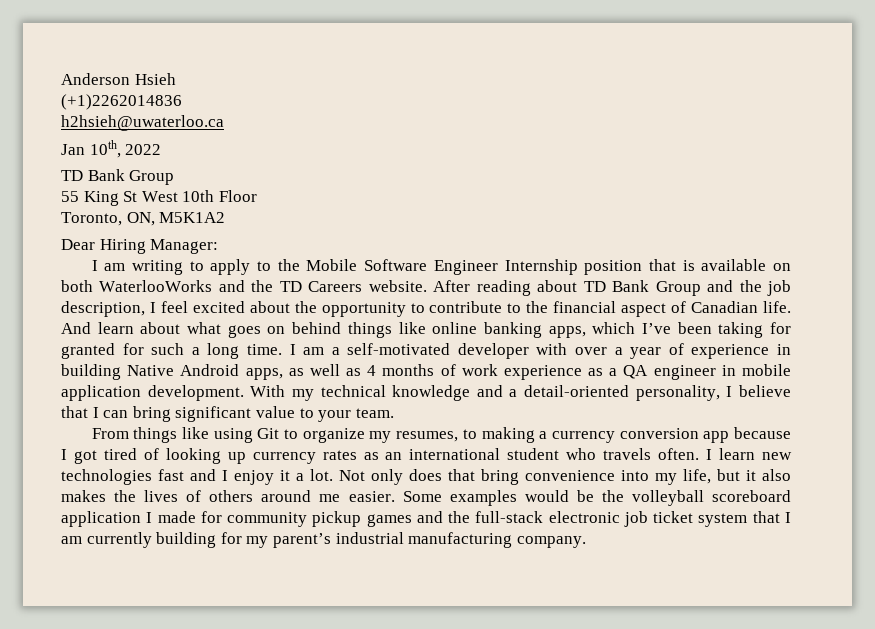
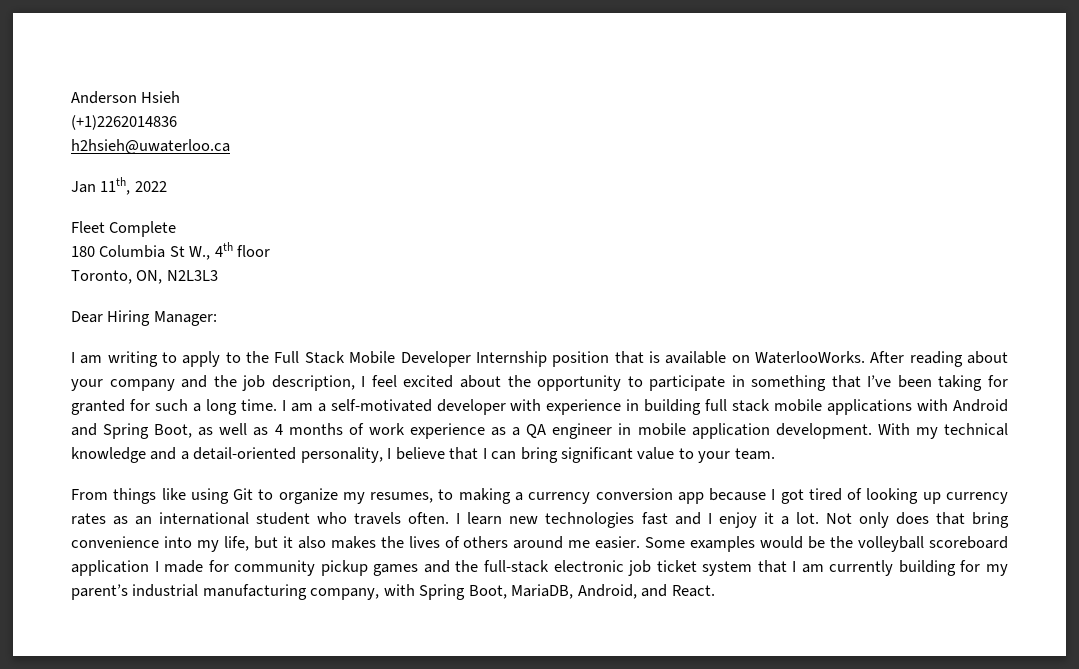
- Jan 10th, 2022
- TD Bank Group
- 55 King St West 10th Floor
+ Jan 11th, 2022
+ Fleet Complete
+ 180 Columbia St W., 4th floor
- Toronto, ON, M5K1A2
+ Toronto, ON, N2L3L3
- I am writing to apply to the Mobile Software Engineer Internship position that is available on both WaterlooWorks and the TD Careers website. After reading about TD Bank Group and the job description, I feel excited about the opportunity to contribute to the financial aspect of Canadian life. And learn about what goes on behind things like online banking apps, which I’ve been taking for granted for such a long time.
+ I am writing to apply to the Full Stack Mobile Developer Internship position that is available on WaterlooWorks. After reading about your company and the job description, I feel excited about the opportunity to participate in something that I’ve been taking for granted for such a long time.
- I am a self-motivated developer with over a year of experience in building Native Android apps, as well as 4 months of work experience as a QA engineer in mobile application development.
+ I am a self-motivated developer with experience in building full stack mobile applications with Android and Spring Boot, as well as 4 months of work experience as a QA engineer in mobile application development.
- Some examples would be the volleyball scoreboard application I made for community pickup games and the full-stack electronic job ticket system that I am currently building for my parent’s industrial manufacturing company.
+ Some examples would be the volleyball scoreboard application I made for community pickup games and the full-stack electronic job ticket system that I am currently building for my parent’s industrial manufacturing company, with Spring Boot, MariaDB, Android, and React.

